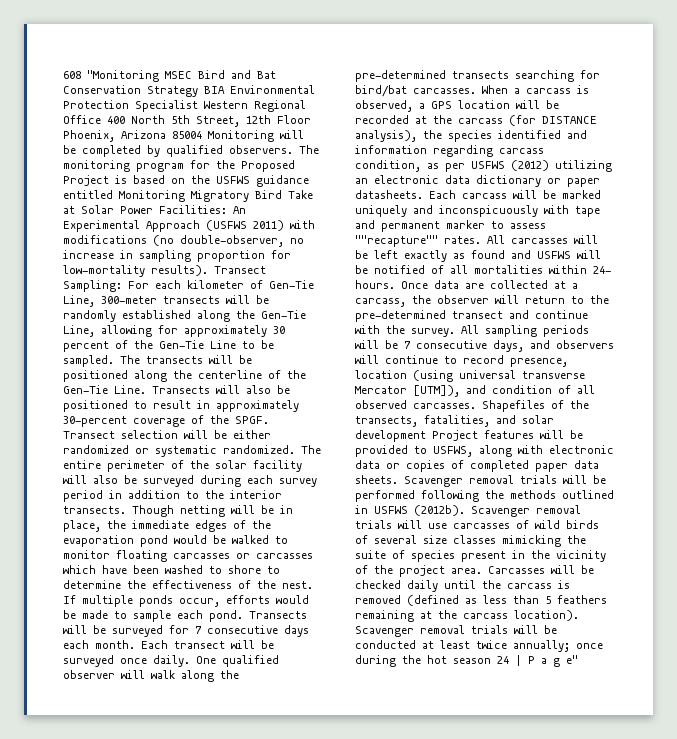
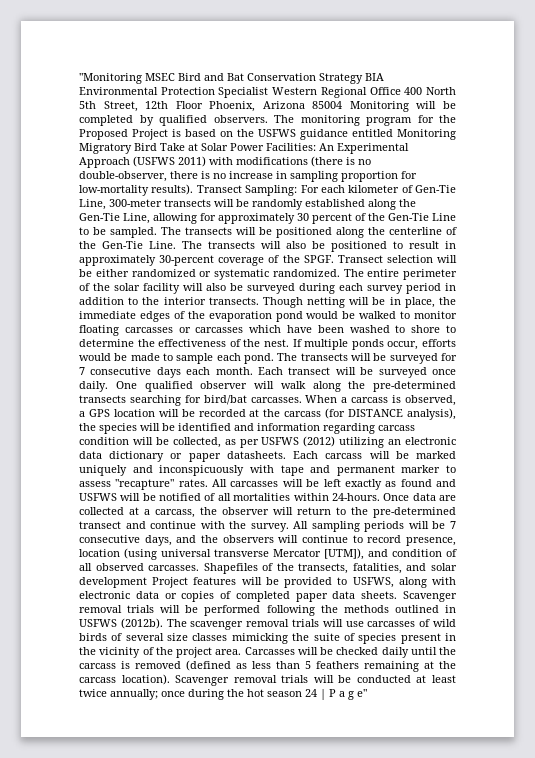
- 608 "Monitoring MSEC Bird and Bat Conservation Strategy BIA Environmental Protection Specialist Western Regional Office 400 North 5th Street, 12th Floor Phoenix, Arizona 85004 Monitoring will be completed by qualified observers.
+ "Monitoring MSEC Bird and Bat Conservation Strategy BIA Environmental Protection Specialist Western Regional Office 400 North 5th Street, 12th Floor Phoenix, Arizona 85004 Monitoring will be completed by qualified observers.
- The monitoring program for the Proposed Project is based on the USFWS guidance entitled Monitoring Migratory Bird Take at Solar Power Facilities: An Experimental Approach (USFWS 2011) with modifications (no double-observer, no increase in sampling proportion for low-mortality results).
+ The monitoring program for the Proposed Project is based on the USFWS guidance entitled Monitoring Migratory Bird Take at Solar Power Facilities: An Experimental Approach (USFWS 2011) with modifications (there is no double-observer, there is no increase in sampling proportion for low-mortality results).
- Transects will also be positioned to result in approximately 30-percent coverage of the SPGF.
+ The transects will also be positioned to result in approximately 30-percent coverage of the SPGF.
- Transects will be surveyed for 7 consecutive days each month.
+ The transects will be surveyed for 7 consecutive days each month.
- When a carcass is observed, a GPS location will be recorded at the carcass (for DISTANCE analysis), the species identified and information regarding carcass condition, as per USFWS (2012) utilizing an electronic data dictionary or paper datasheets.
+ When a carcass is observed, a GPS location will be recorded at the carcass (for DISTANCE analysis), the species will be identified and information regarding carcass condition will be collected, as per USFWS (2012) utilizing an electronic data dictionary or paper datasheets.
- Each carcass will be marked uniquely and inconspicuously with tape and permanent marker to assess ""recapture"" rates.
+ Each carcass will be marked uniquely and inconspicuously with tape and permanent marker to assess "recapture" rates.
- All carcasses will be left exactly as found and USFWS will be notified of all mortalities within 24- hours.
+ All carcasses will be left exactly as found and USFWS will be notified of all mortalities within 24-hours.
- All sampling periods will be 7 consecutive days, and observers will continue to record presence, location (using universal transverse Mercator [UTM]), and condition of all observed carcasses.
+ All sampling periods will be 7 consecutive days, and the observers will continue to record presence, location (using universal transverse Mercator [UTM]), and condition of all observed carcasses.
- Scavenger removal trials will use carcasses of wild birds of several size classes mimicking the suite of species present in the vicinity of the project area.
+ The scavenger removal trials will use carcasses of wild birds of several size classes mimicking the suite of species present in the vicinity of the project area.

